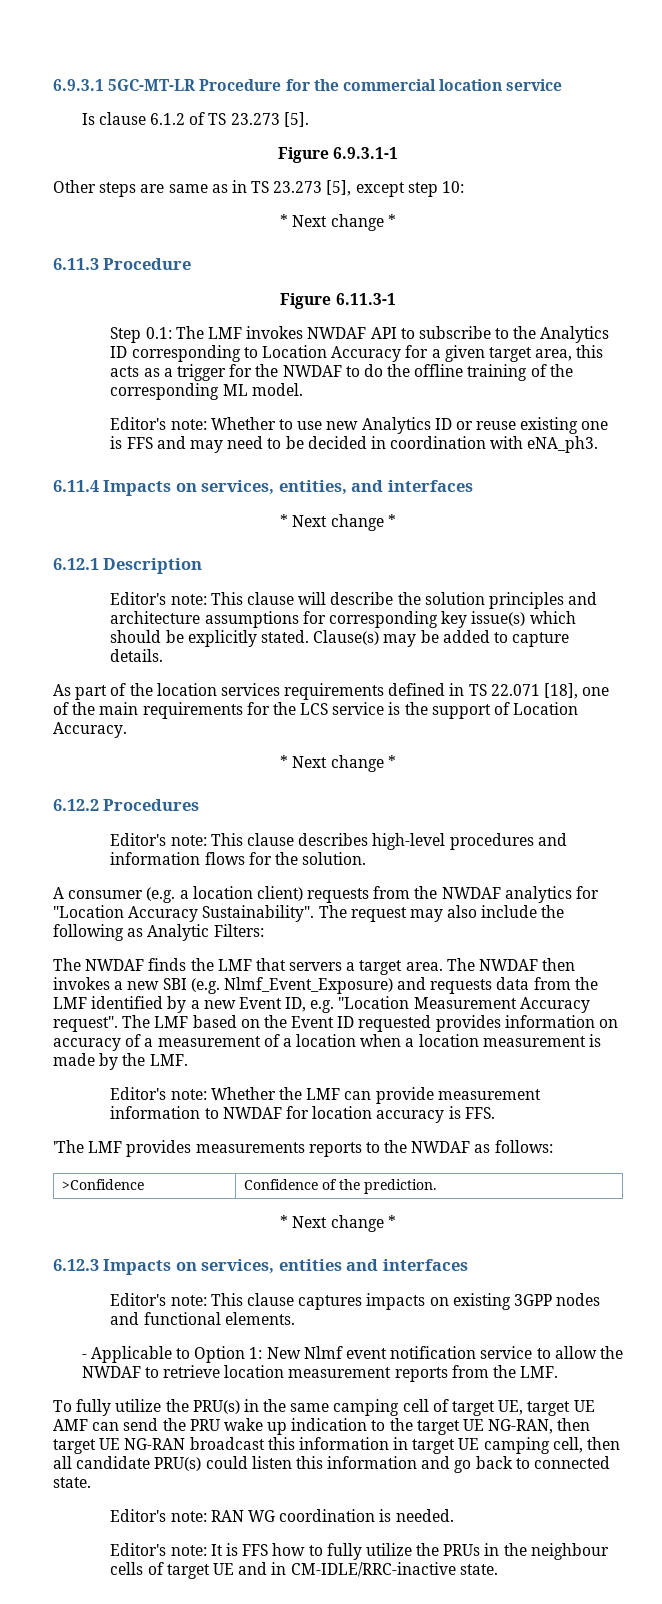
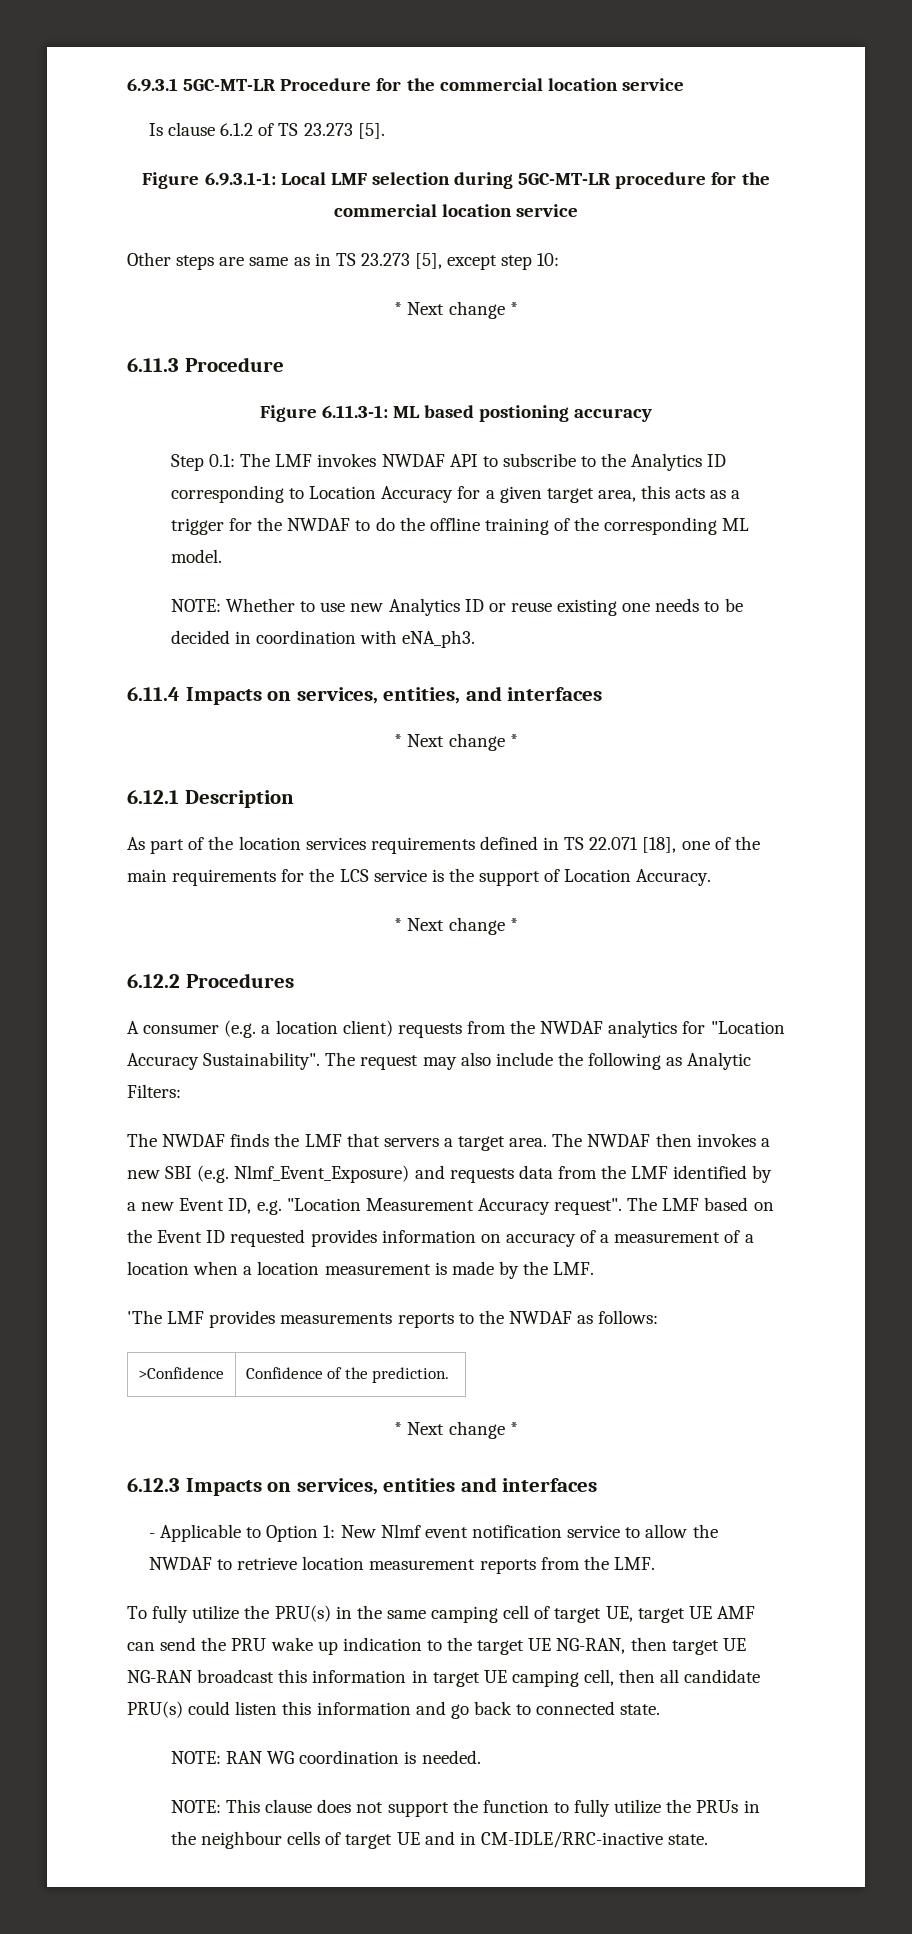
- Figure 6.9.3.1-1
+ Figure 6.9.3.1-1: Local LMF selection during 5GC-MT-LR procedure for the commercial location service
- Figure 6.11.3-1
+ Figure 6.11.3-1: ML based postioning accuracy
- Editor's note: Whether to use new Analytics ID or reuse existing one is FFS and may need to be decided in coordination with eNA_ph3.
+ NOTE: Whether to use new Analytics ID or reuse existing one needs to be decided in coordination with eNA_ph3.
- Editor's note: This clause will describe the solution principles and architecture assumptions for corresponding key issue(s) which should be explicitly stated. Clause(s) may be added to capture details.
- Editor's note: This clause describes high-level procedures and information flows for the solution.
- Editor's note: Whether the LMF can provide measurement information to NWDAF for location accuracy is FFS.
- Editor's note: This clause captures impacts on existing 3GPP nodes and functional elements.
- Editor's note: RAN WG coordination is needed.
+ NOTE: RAN WG coordination is needed.
- Editor's note: It is FFS how to fully utilize the PRUs in the neighbour cells of target UE and in CM-IDLE/RRC-inactive state.
+ NOTE: This clause does not support the function to fully utilize the PRUs in the neighbour cells of target UE and in CM-IDLE/RRC-inactive state.

